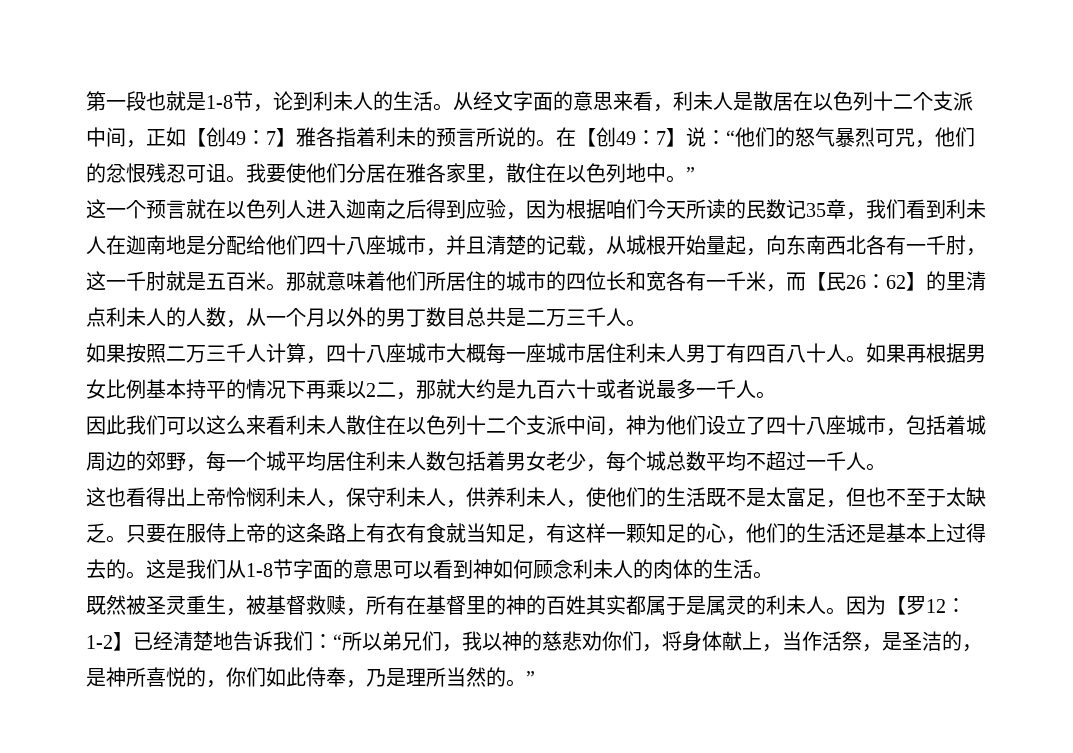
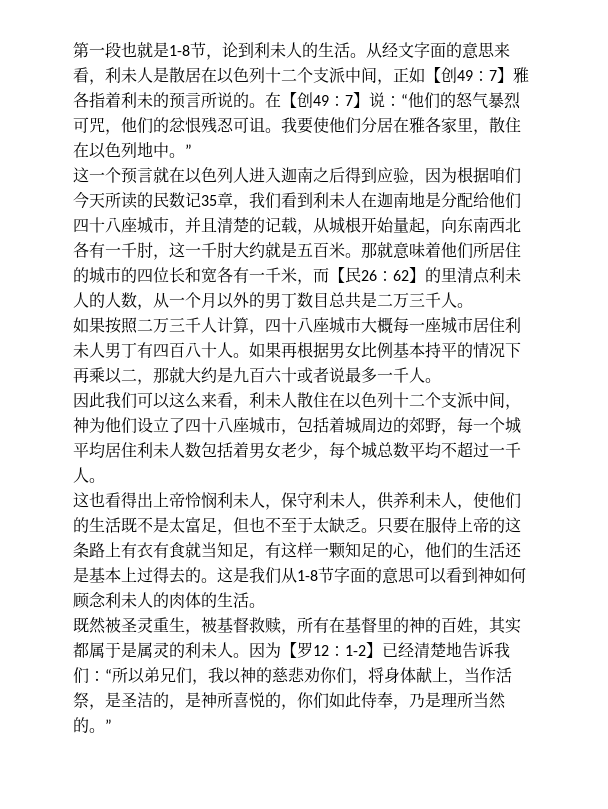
- 这一个预言就在以色列人进入迦南之后得到应验，因为根据咱们今天所读的民数记35章，我们看到利未人在迦南地是分配给他们四十八座城市，并且清楚的记载，从城根开始量起，向东南西北各有一千肘，这一千肘就是五百米。
+ 这一个预言就在以色列人进入迦南之后得到应验，因为根据咱们今天所读的民数记35章，我们看到利未人在迦南地是分配给他们四十八座城市，并且清楚的记载，从城根开始量起，向东南西北各有一千肘，这一千肘大约就是五百米。
- 如果再根据男女比例基本持平的情况下再乘以2二，那就大约是九百六十或者说最多一千人。
+ 如果再根据男女比例基本持平的情况下再乘以二，那就大约是九百六十或者说最多一千人。
- 因此我们可以这么来看利未人散住在以色列十二个支派中间，神为他们设立了四十八座城市，包括着城周边的郊野，每一个城平均居住利未人数包括着男女老少，每个城总数平均不超过一千人。
+ 因此我们可以这么来看，利未人散住在以色列十二个支派中间，神为他们设立了四十八座城市，包括着城周边的郊野，每一个城平均居住利未人数包括着男女老少，每个城总数平均不超过一千人。
- 既然被圣灵重生，被基督救赎，所有在基督里的神的百姓其实都属于是属灵的利未人。
+ 既然被圣灵重生，被基督救赎，所有在基督里的神的百姓，其实都属于是属灵的利未人。

